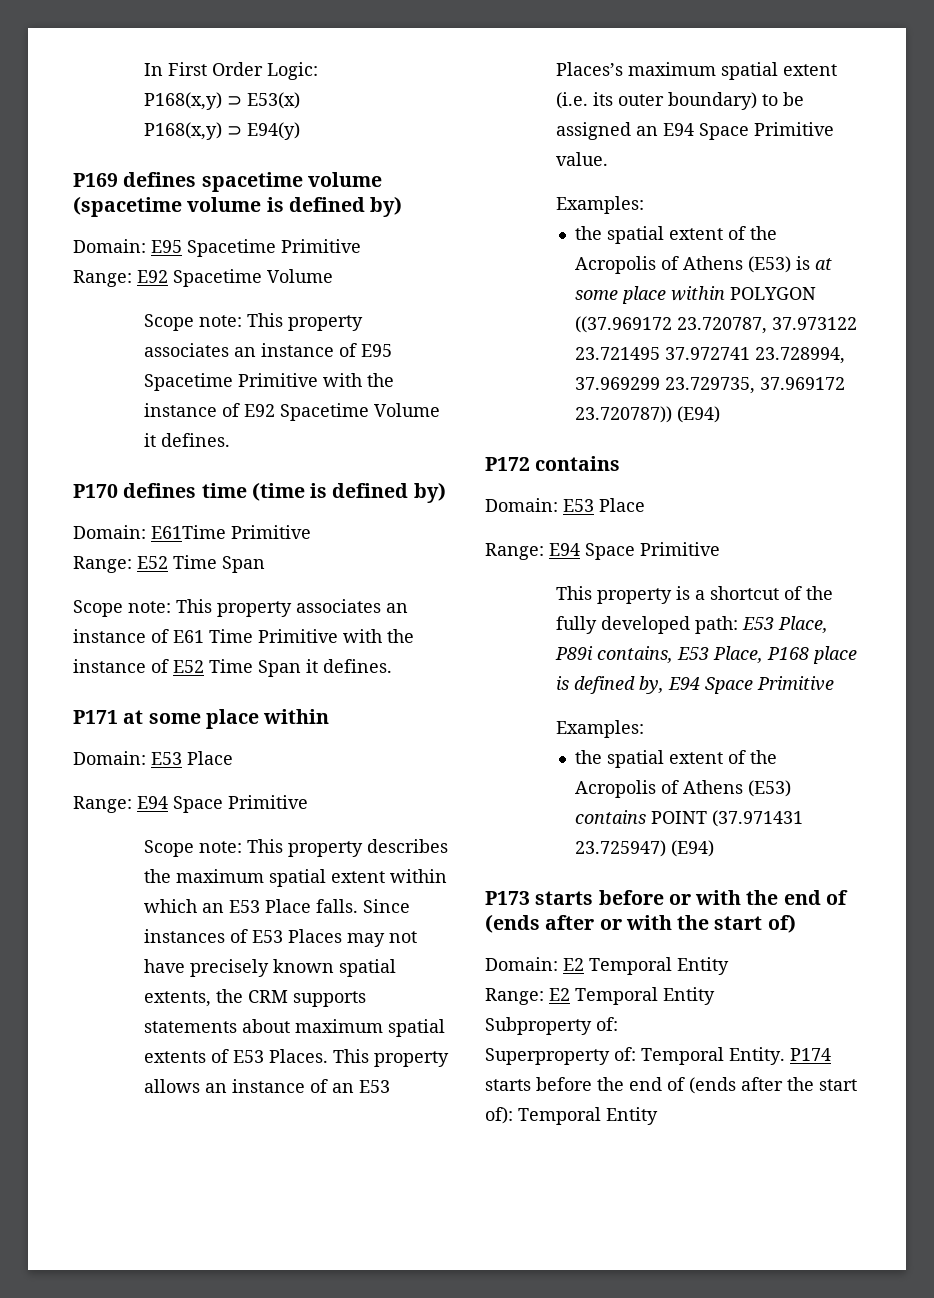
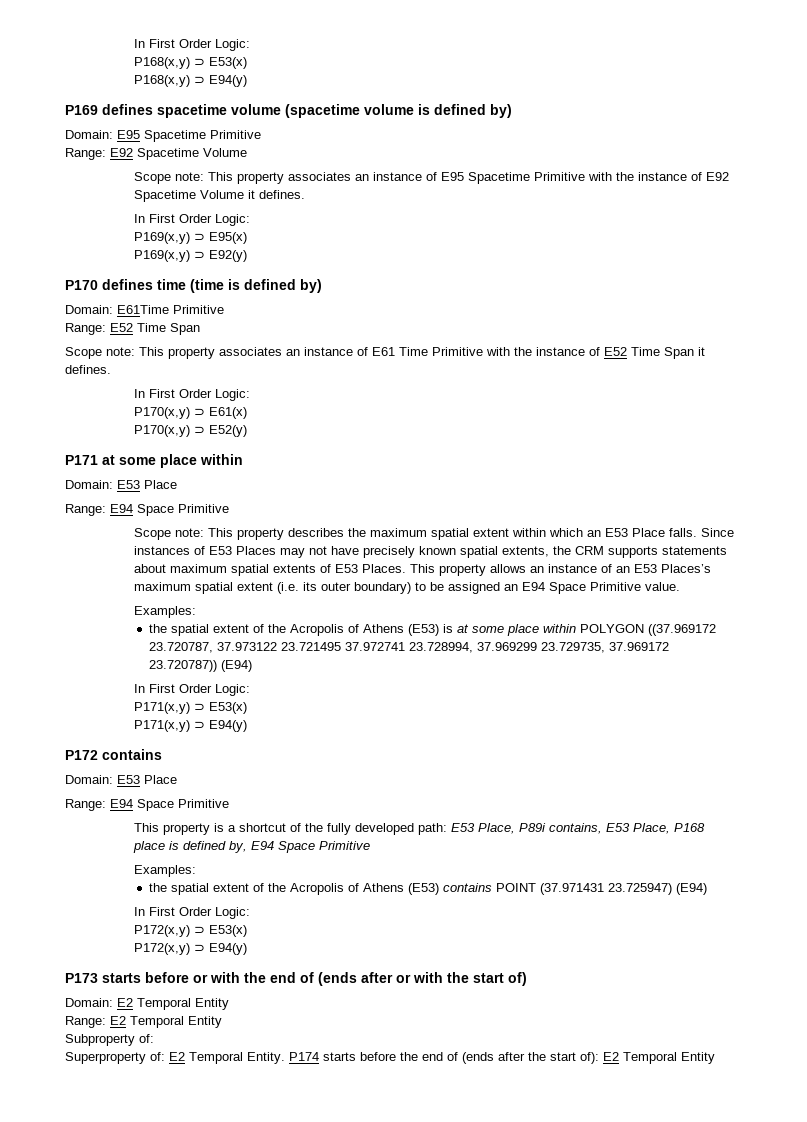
  Scope note: This property associates an instance of E95 Spacetime Primitive with the instance of E92 Spacetime Volume it defines.
+ In First Order Logic:
+ P169(x,y) ⊃ E95(x)
+ P169(x,y) ⊃ E92(y)
  Scope note: This property associates an instance of E61 Time Primitive with the instance of E52 Time Span it defines.
+ In First Order Logic:
+ P170(x,y) ⊃ E61(x)
+ P170(x,y) ⊃ E52(y)
  the spatial extent of the Acropolis of Athens (E53) is at some place within POLYGON ((37.969172 23.720787, 37.973122 23.721495 37.972741 23.728994, 37.969299 23.729735, 37.969172 23.720787)) (E94)
+ In First Order Logic:
+ P171(x,y) ⊃ E53(x)
+ P171(x,y) ⊃ E94(y)
  the spatial extent of the Acropolis of Athens (E53) contains POINT (37.971431 23.725947) (E94)
+ In First Order Logic:
+ P172(x,y) ⊃ E53(x)
+ P172(x,y) ⊃ E94(y)
- Superproperty of: Temporal Entity.
+ Superproperty of: E2 Temporal Entity.
- P174 starts before the end of (ends after the start of): Temporal Entity
+ P174 starts before the end of (ends after the start of): E2 Temporal Entity

